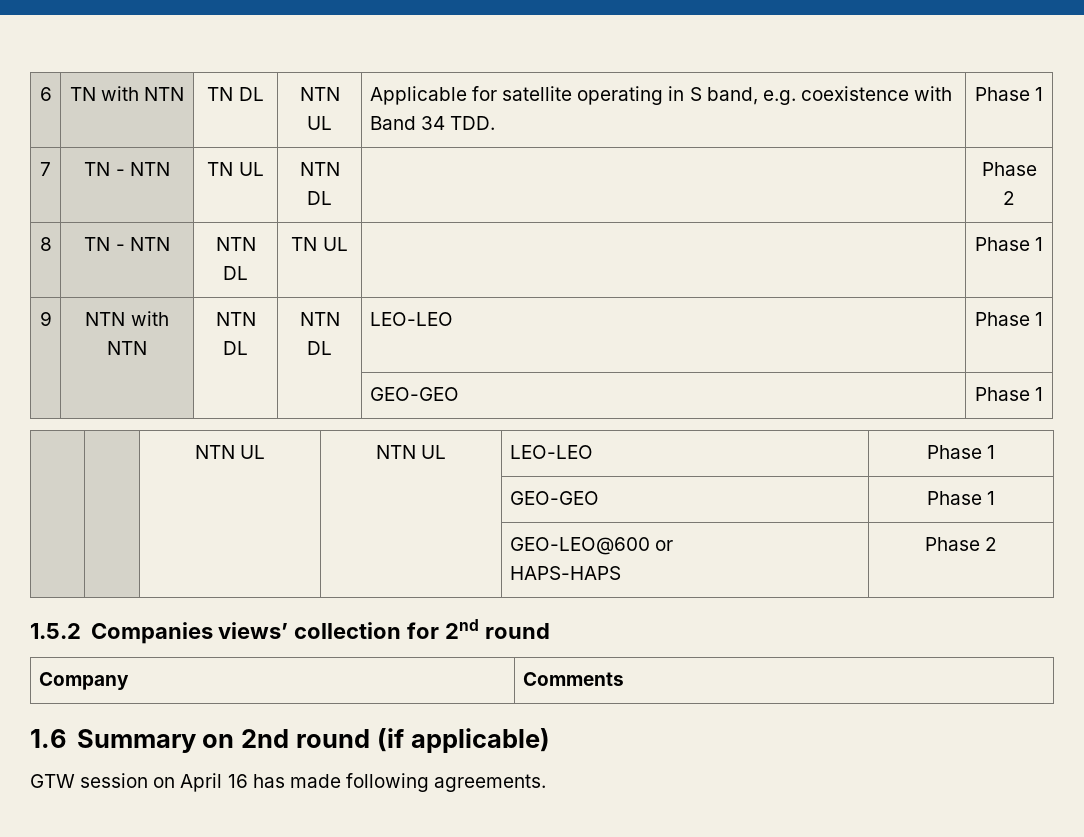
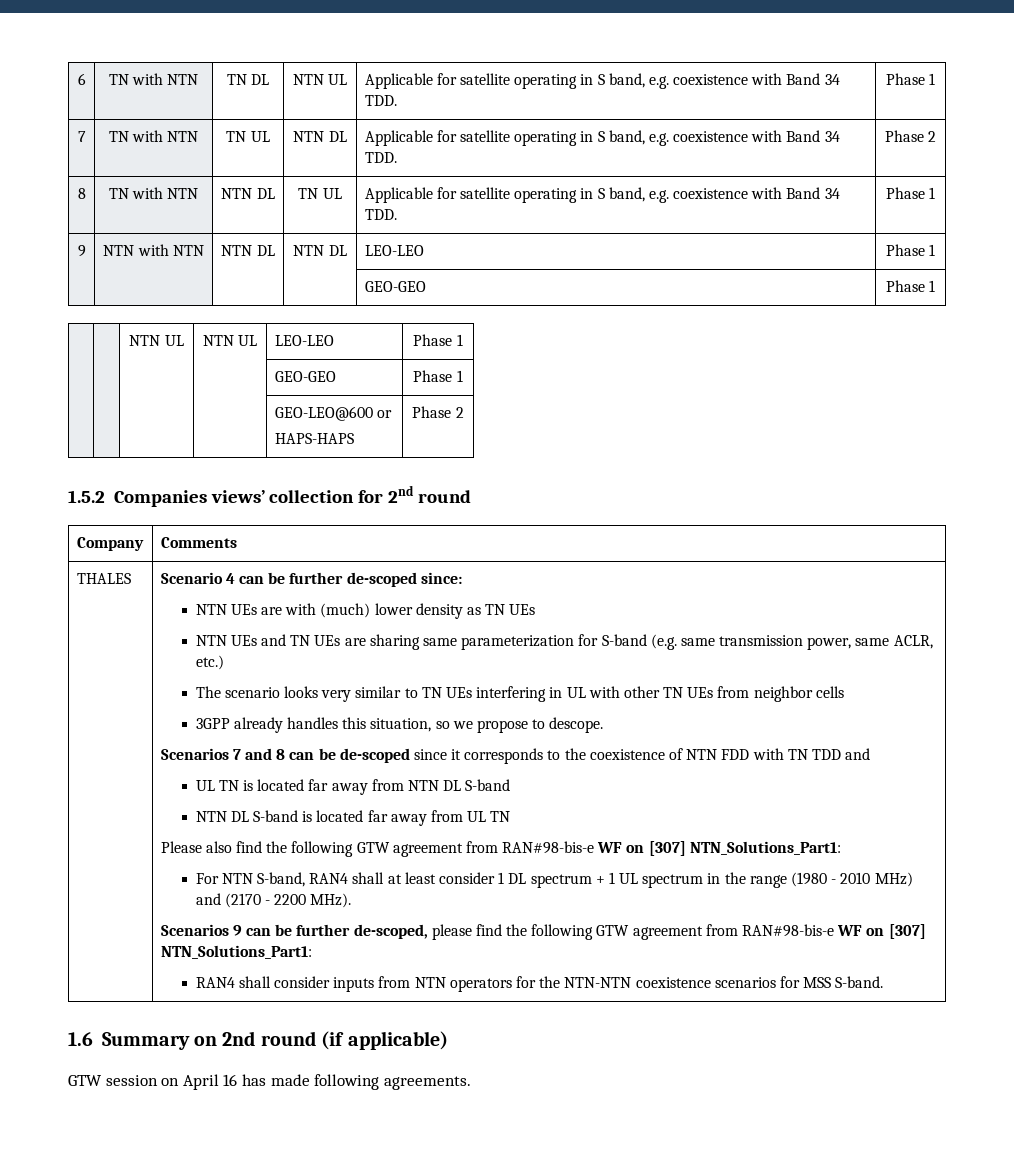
- 7 | TN - NTN | TN UL | NTN DL | | Phase 2
+ 7 | TN with NTN | TN UL | NTN DL | Applicable for satellite operating in S band, e.g. coexistence with Band 34 TDD. | Phase 2
- 8 | TN - NTN | NTN DL | TN UL | | Phase 1
+ 8 | TN with NTN | NTN DL | TN UL | Applicable for satellite operating in S band, e.g. coexistence with Band 34 TDD. | Phase 1
+ THALES | Scenario 4 can be further de-scoped since:
+ NTN UEs are with (much) lower density as TN UEs
+ NTN UEs and TN UEs are sharing same parameterization for S-band (e.g. same transmission power, same ACLR, etc.)
+ The scenario looks very similar to TN UEs interfering in UL with other TN UEs from neighbor cells
+ 3GPP already handles this situation, so we propose to descope.
+ Scenarios 7 and 8 can be de-scoped since it corresponds to the coexistence of NTN FDD with TN TDD and
+ UL TN is located far away from NTN DL S-band
+ NTN DL S-band is located far away from UL TN
+ Please also find the following GTW agreement from RAN#98-bis-e WF on [307] NTN_Solutions_Part1:
+ For NTN S-band, RAN4 shall at least consider 1 DL spectrum + 1 UL spectrum in the range (1980 - 2010 MHz) and (2170 - 2200 MHz).
+ Scenarios 9 can be further de-scoped, please find the following GTW agreement from RAN#98-bis-e WF on [307] NTN_Solutions_Part1:
+ RAN4 shall consider inputs from NTN operators for the NTN-NTN coexistence scenarios for MSS S-band.

